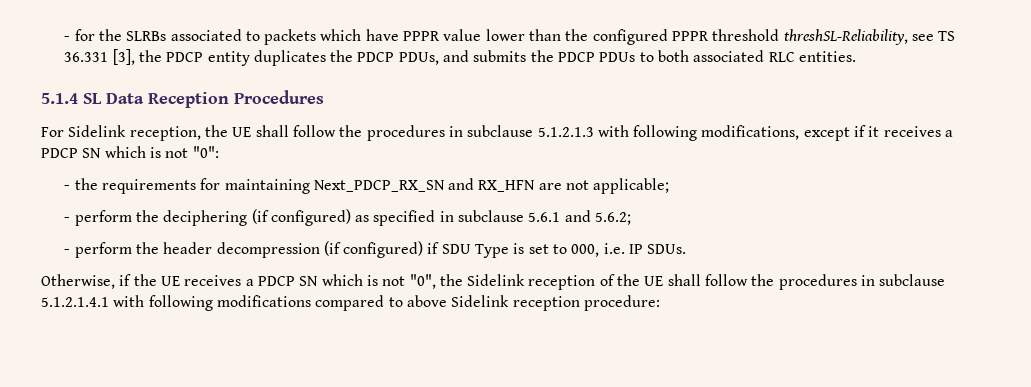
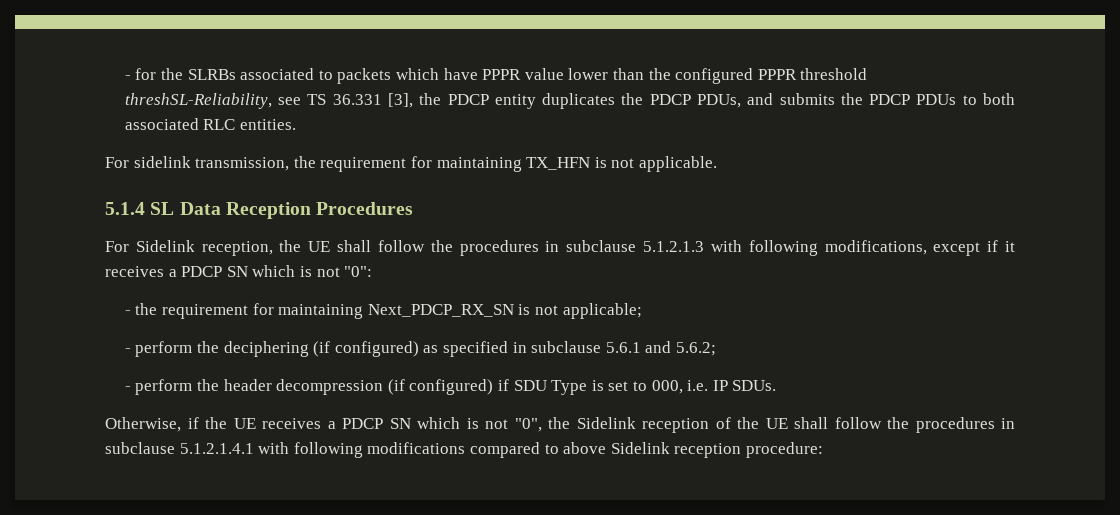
+ For sidelink transmission, the requirement for maintaining TX_HFN is not applicable.
- - the requirements for maintaining Next_PDCP_RX_SN and RX_HFN are not applicable;
+ - the requirement for maintaining Next_PDCP_RX_SN is not applicable;

